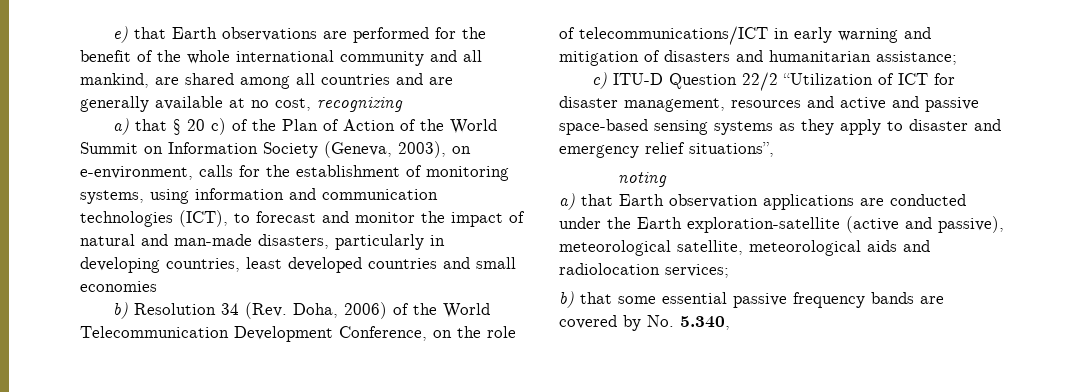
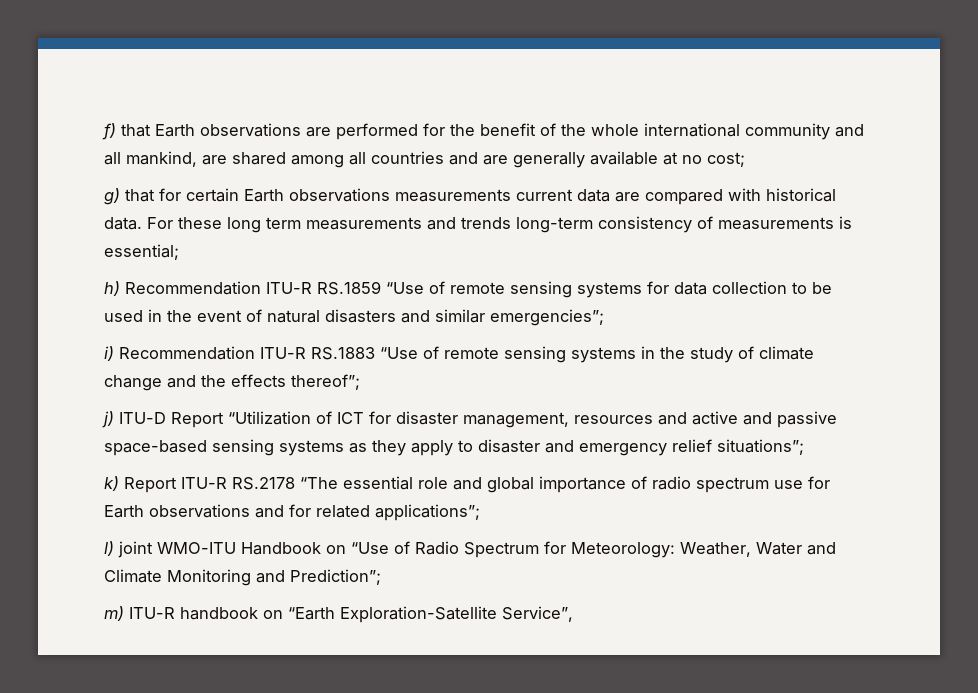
- e) that Earth observations are performed for the benefit of the whole international community and all mankind, are shared among all countries and are generally available at no cost, recognizing
- a) that § 20 c) of the Plan of Action of the World Summit on Information Society (Geneva, 2003), on e-environment, calls for the establishment of monitoring systems, using information and communication technologies (ICT), to forecast and monitor the impact of natural and man-made disasters, particularly in developing countries, least developed countries and small economies
- b) Resolution 34 (Rev. Doha, 2006) of the World Telecommunication Development Conference, on the role of telecommunications/ICT in early warning and mitigation of disasters and humanitarian assistance;
- c) ITU-D Question 22/2 “Utilization of ICT for disaster management, resources and active and passive space-based sensing systems as they apply to disaster and emergency relief situations”,
- noting
- a) that Earth observation applications are conducted under the Earth exploration-satellite (active and passive), meteorological satellite, meteorological aids and radiolocation services;
- b) that some essential passive frequency bands are covered by No. 5.340,
+ f) that Earth observations are performed for the benefit of the whole international community and all mankind, are shared among all countries and are generally available at no cost;
+ g) that for certain Earth observations measurements current data are compared with historical data. For these long term measurements and trends long-term consistency of measurements is essential;
+ h) Recommendation ITU-R RS.1859 “Use of remote sensing systems for data collection to be used in the event of natural disasters and similar emergencies”;
+ i) Recommendation ITU-R RS.1883 “Use of remote sensing systems in the study of climate change and the effects thereof”;
+ j) ITU-D Report “Utilization of ICT for disaster management, resources and active and passive space-based sensing systems as they apply to disaster and emergency relief situations”;
+ k) Report ITU-R RS.2178 “The essential role and global importance of radio spectrum use for Earth observations and for related applications”;
+ l) joint WMO-ITU Handbook on “Use of Radio Spectrum for Meteorology: Weather, Water and Climate Monitoring and Prediction”;
+ m) ITU-R handbook on “Earth Exploration-Satellite Service”,

